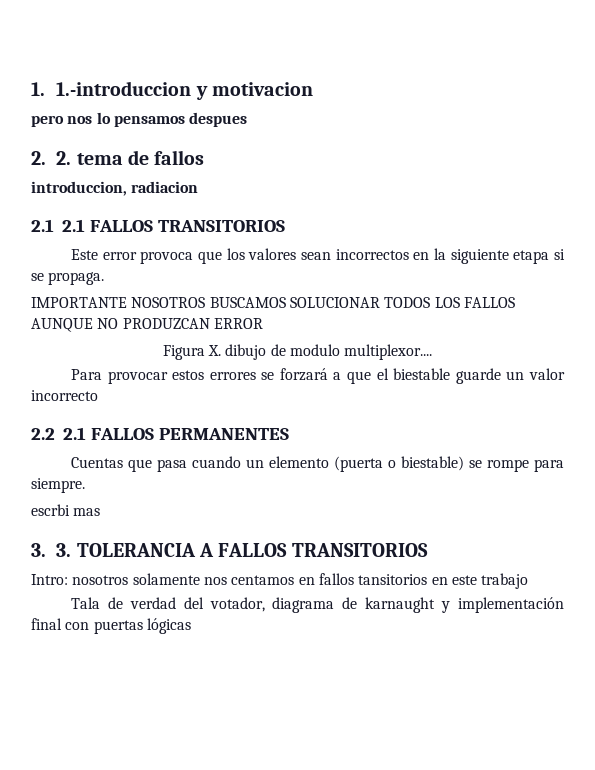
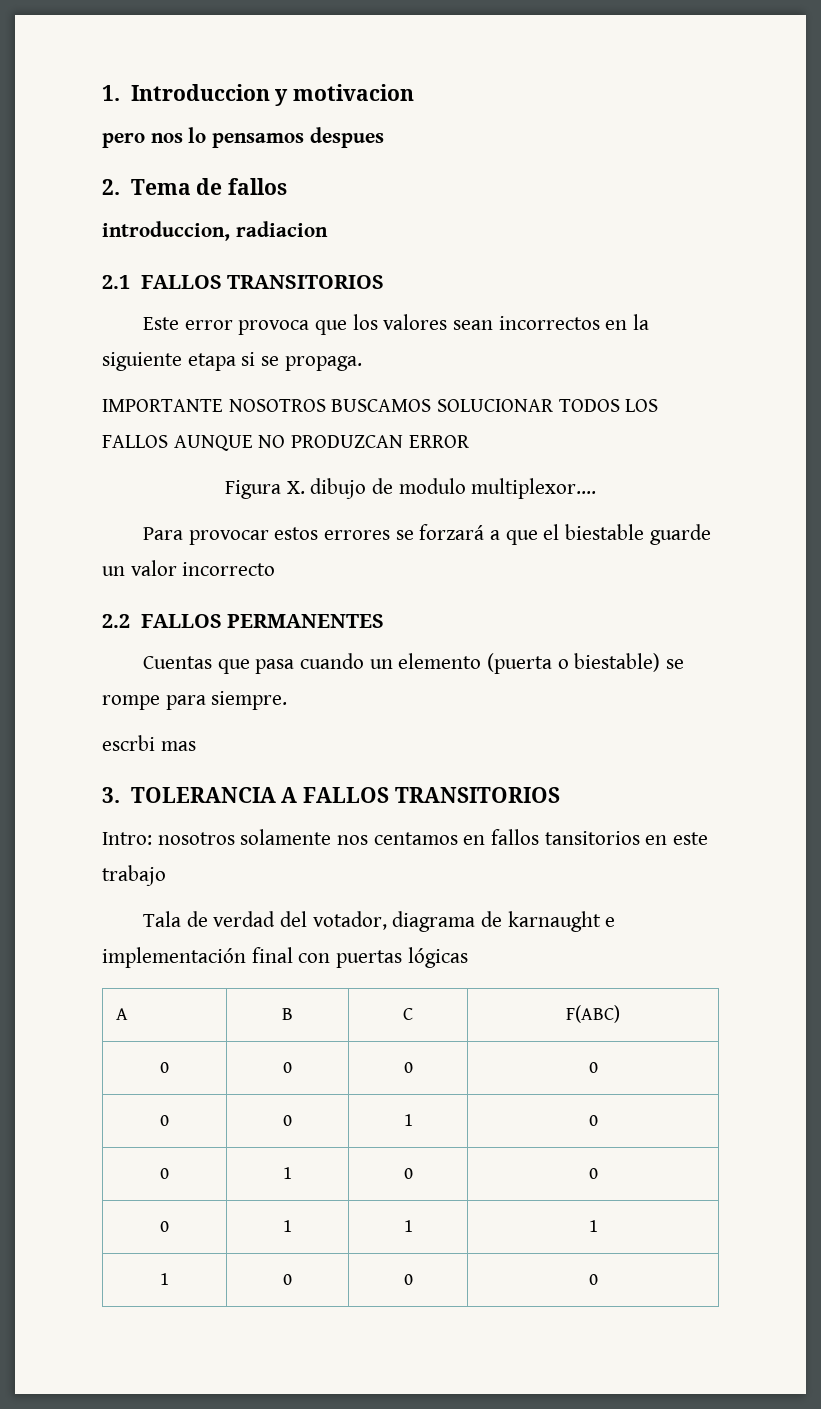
- 1. 1.-introduccion y motivacion
+ 1. Introduccion y motivacion
- 2. 2. tema de fallos
+ 2. Tema de fallos
- 2.1 2.1 FALLOS TRANSITORIOS
+ 2.1 FALLOS TRANSITORIOS
- 2.2 2.1 FALLOS PERMANENTES
+ 2.2 FALLOS PERMANENTES
- 3. 3. TOLERANCIA A FALLOS TRANSITORIOS
+ 3. TOLERANCIA A FALLOS TRANSITORIOS
- Tala de verdad del votador, diagrama de karnaught y implementación final con puertas lógicas
+ Tala de verdad del votador, diagrama de karnaught e implementación final con puertas lógicas
+ A | B | C | F(ABC)
+ 0 | 0 | 0 | 0
+ 0 | 0 | 1 | 0
+ 0 | 1 | 0 | 0
+ 0 | 1 | 1 | 1
+ 1 | 0 | 0 | 0

